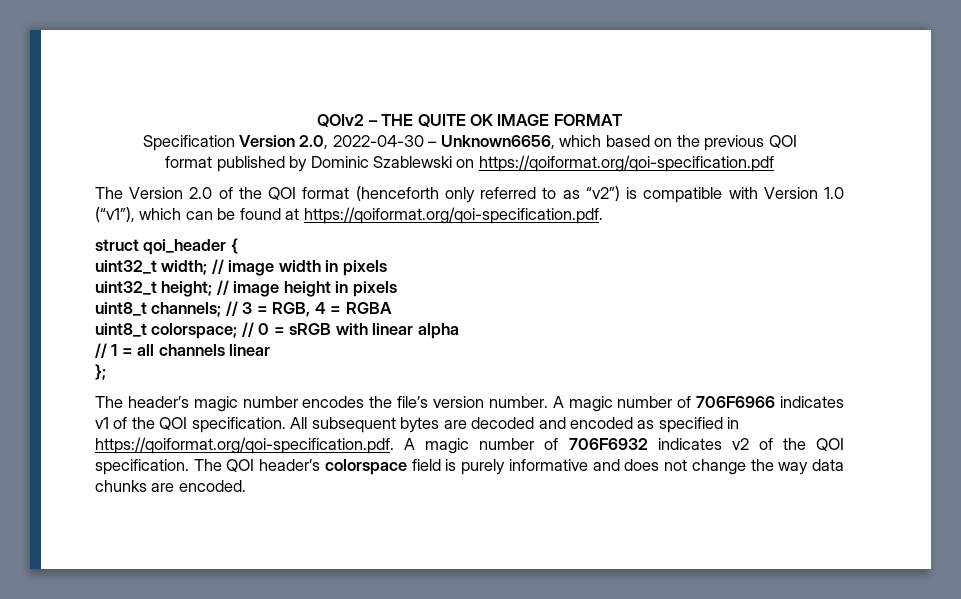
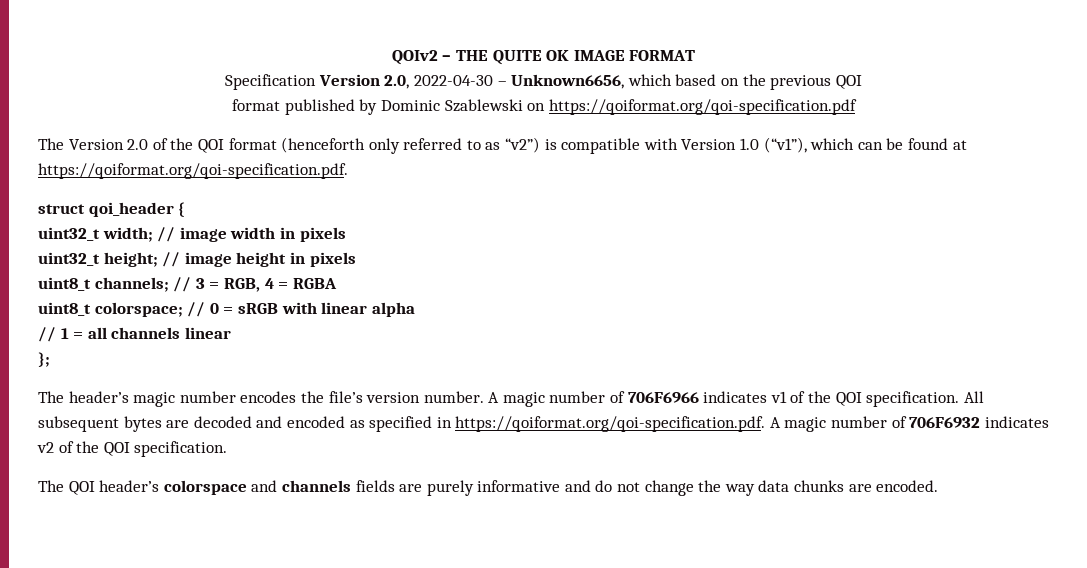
- All subsequent bytes are decoded and encoded as specified in https://qoiformat.org/qoi-specification.pdf. A magic number of 706F6932 indicates v2 of the QOI specification. The QOI header’s colorspace field is purely informative and does not change the way data chunks are encoded.
+ All subsequent bytes are decoded and encoded as specified in https://qoiformat.org/qoi-specification.pdf. A magic number of 706F6932 indicates v2 of the QOI specification.
+ The QOI header’s colorspace and channels fields are purely informative and do not change the way data chunks are encoded.

